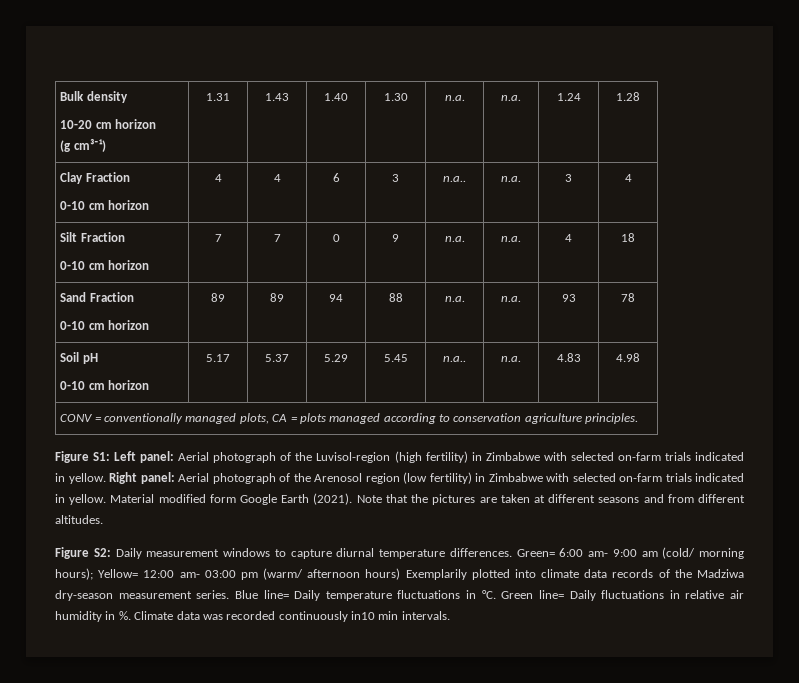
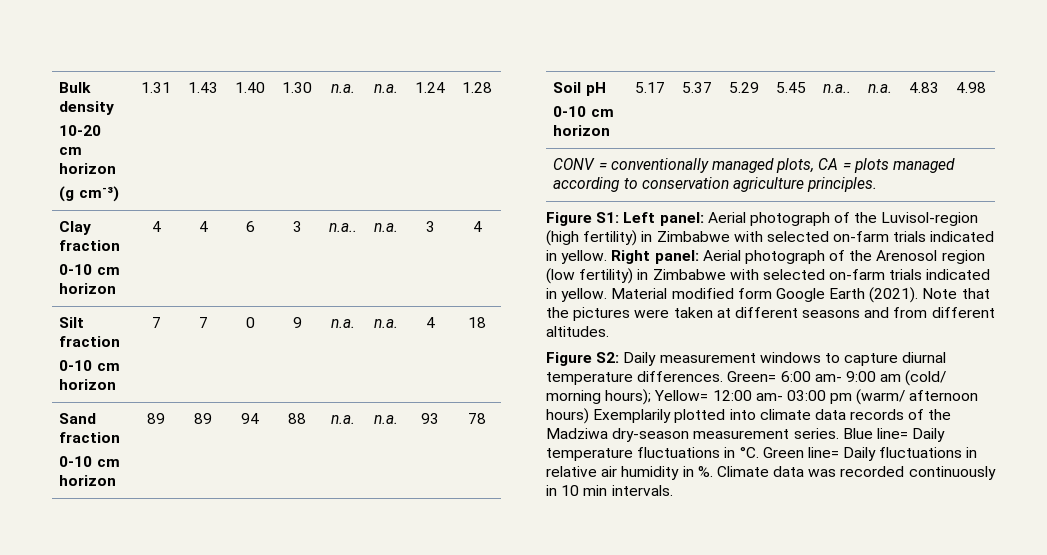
  Bulk density
  10-20 cm horizon
- (g cm³⁻¹) | 1.31 | 1.43 | 1.40 | 1.30 | n.a. | n.a. | 1.24 | 1.28
+ (g cm-³) | 1.31 | 1.43 | 1.40 | 1.30 | n.a. | n.a. | 1.24 | 1.28
- Clay Fraction
+ Clay fraction
- Silt Fraction
+ Silt fraction
- Sand Fraction
+ Sand fraction
- Note that the pictures are taken at different seasons and from different altitudes.
+ Note that the pictures were taken at different seasons and from different altitudes.
- Climate data was recorded continuously in10 min intervals.
+ Climate data was recorded continuously in 10 min intervals.

